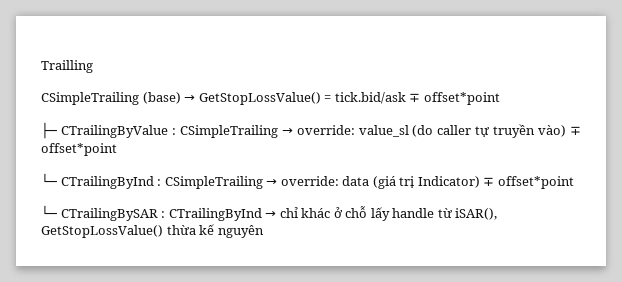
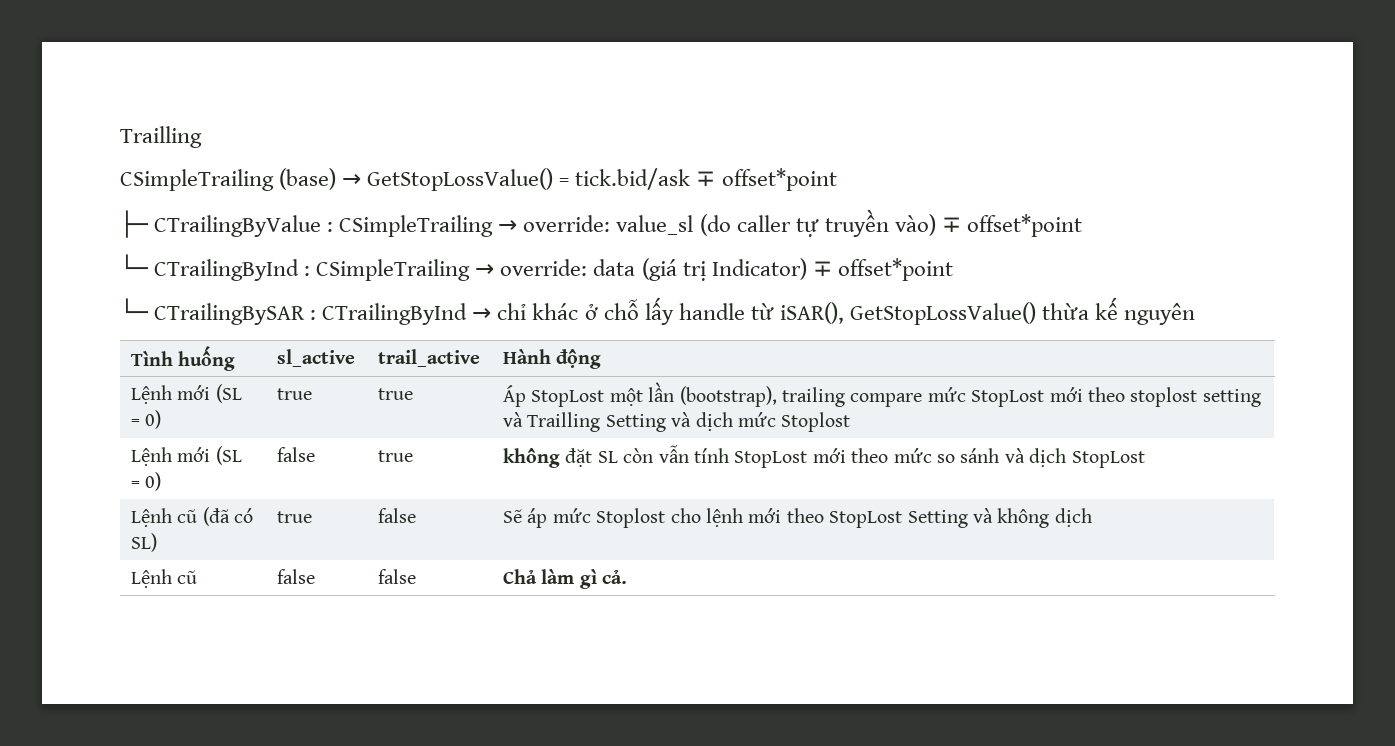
+ Tình huống | sl_active | trail_active | Hành động
+ Lệnh mới (SL = 0) | true | true | Áp StopLost một lần (bootstrap), trailing compare mức StopLost mới theo stoplost setting và Trailling Setting và dịch mức Stoplost
+ Lệnh mới (SL = 0) | false | true | không đặt SL còn vẫn tính StopLost mới theo mức so sánh và dịch StopLost
+ Lệnh cũ (đã có SL) | true | false | Sẽ áp mức Stoplost cho lệnh mới theo StopLost Setting và không dịch
+ Lệnh cũ | false | false | Chả làm gì cả.

